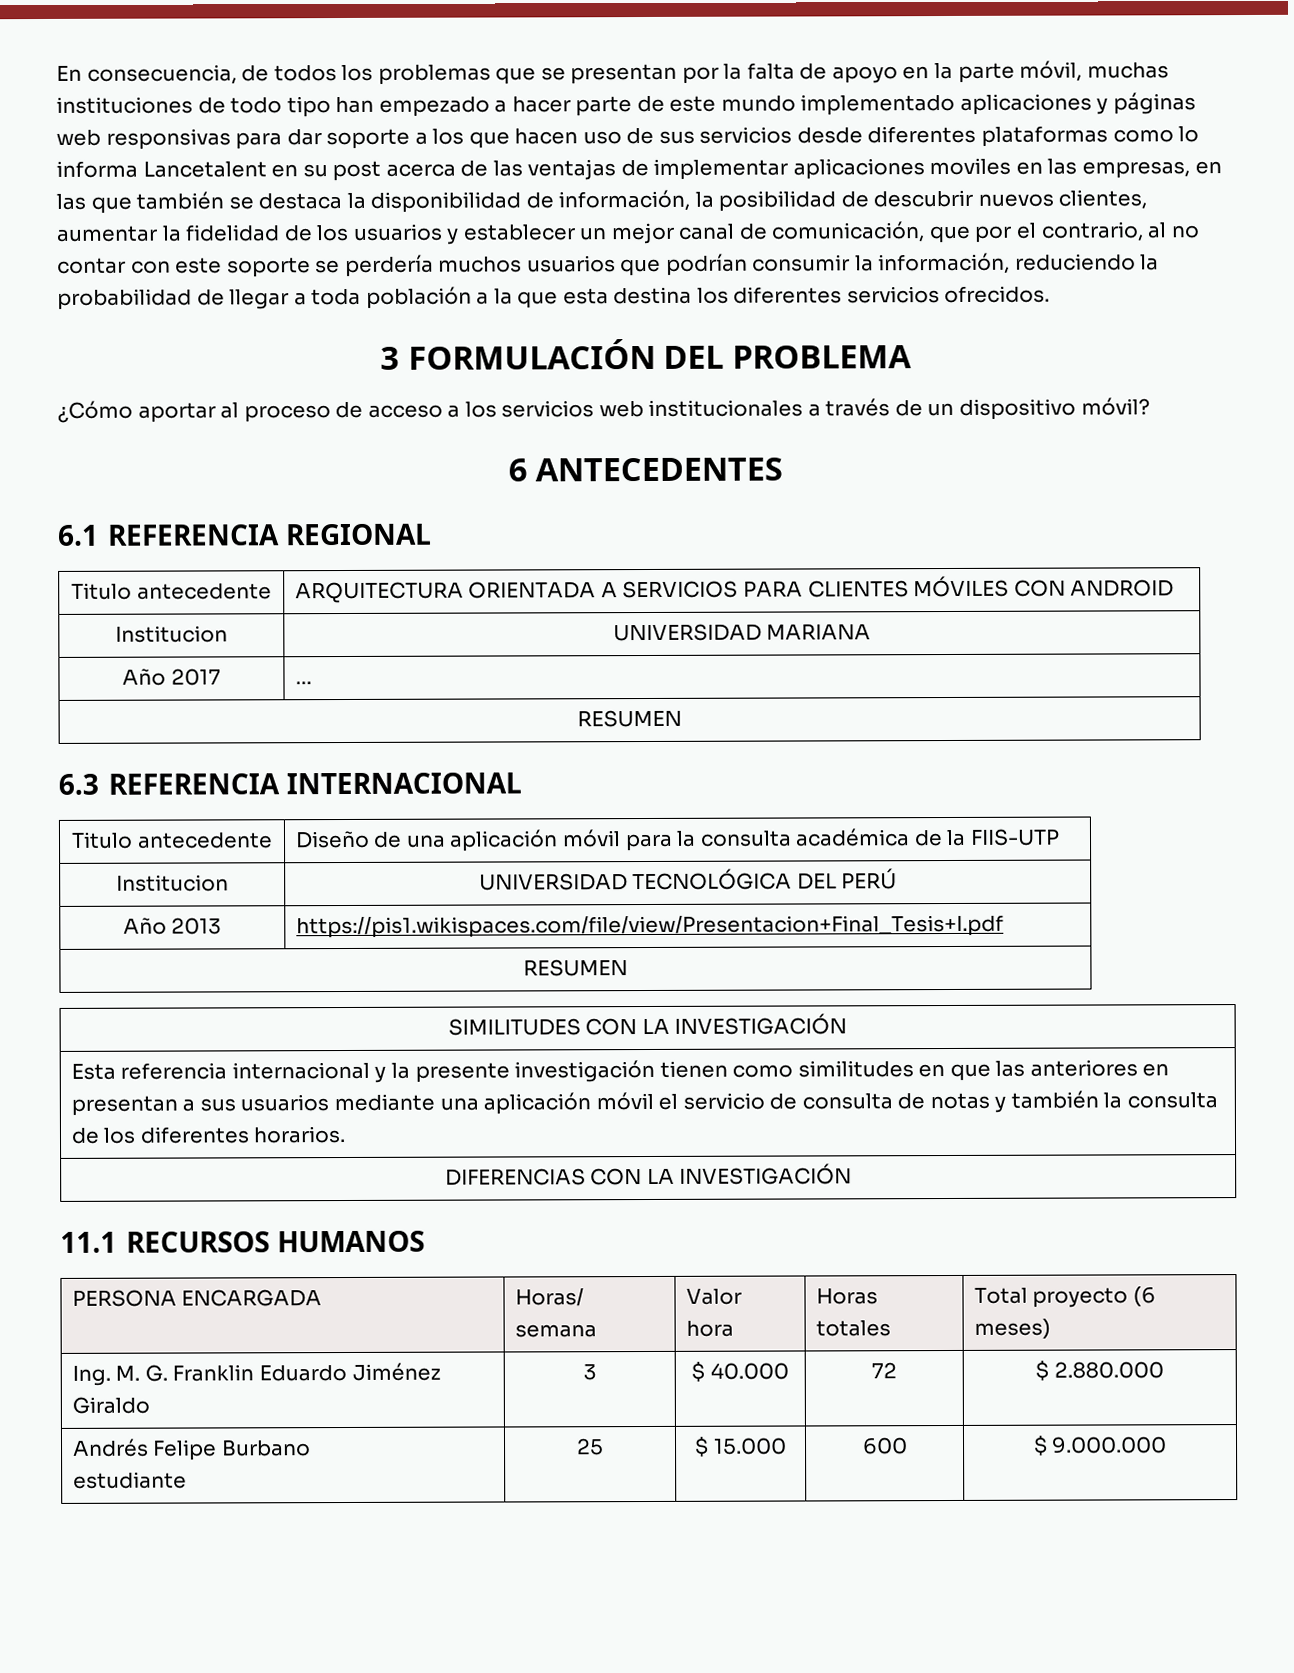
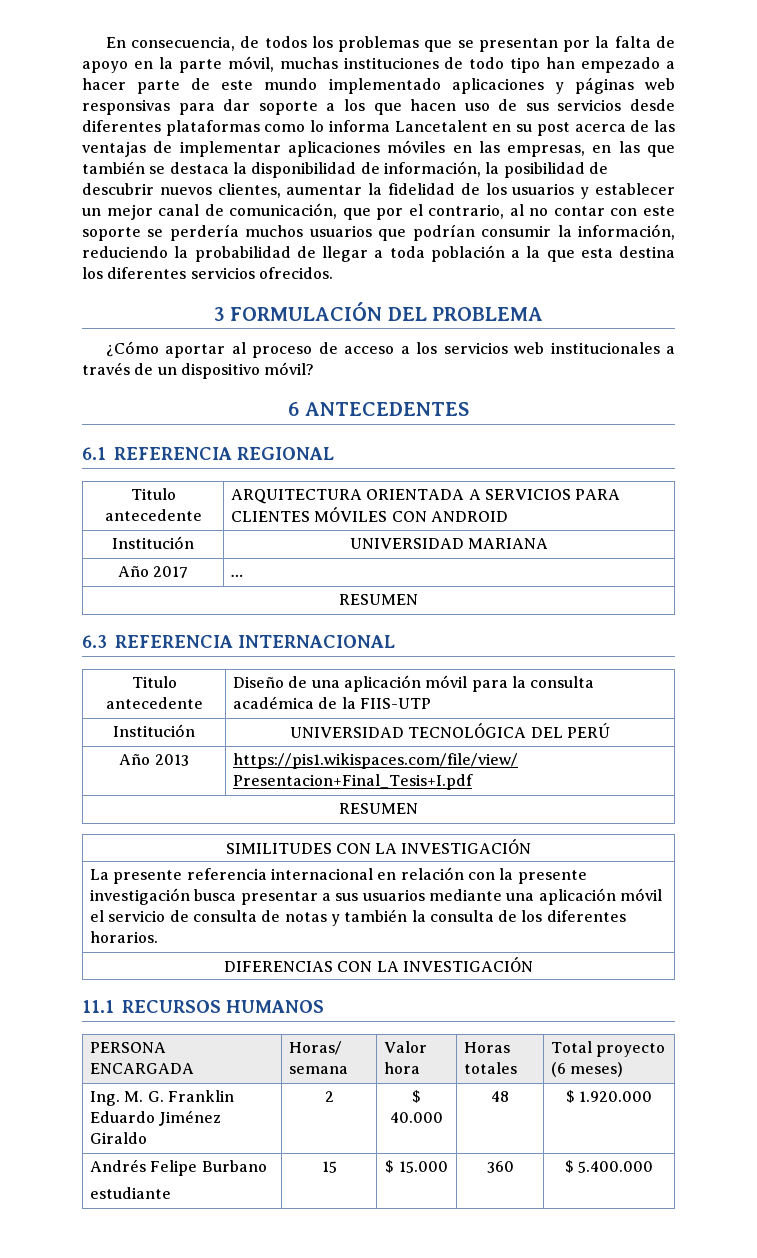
- En consecuencia, de todos los problemas que se presentan por la falta de apoyo en la parte móvil, muchas instituciones de todo tipo han empezado a hacer parte de este mundo implementado aplicaciones y páginas web responsivas para dar soporte a los que hacen uso de sus servicios desde diferentes plataformas como lo informa Lancetalent en su post acerca de las ventajas de implementar aplicaciones moviles en las empresas, en las que también se destaca la disponibilidad de información, la posibilidad de descubrir nuevos clientes, aumentar la fidelidad de los usuarios y establecer un mejor canal de comunicación, que por el contrario, al no contar con este soporte se perdería muchos usuarios que podrían consumir la información, reduciendo la probabilidad de llegar a toda población a la que esta destina los diferentes servicios ofrecidos.
+ En consecuencia, de todos los problemas que se presentan por la falta de apoyo en la parte móvil, muchas instituciones de todo tipo han empezado a hacer parte de este mundo implementado aplicaciones y páginas web responsivas para dar soporte a los que hacen uso de sus servicios desde diferentes plataformas como lo informa Lancetalent en su post acerca de las ventajas de implementar aplicaciones móviles en las empresas, en las que también se destaca la disponibilidad de información, la posibilidad de descubrir nuevos clientes, aumentar la fidelidad de los usuarios y establecer un mejor canal de comunicación, que por el contrario, al no contar con este soporte se perdería muchos usuarios que podrían consumir la información, reduciendo la probabilidad de llegar a toda población a la que esta destina los diferentes servicios ofrecidos.
- Institucion | UNIVERSIDAD MARIANA
+ Institución | UNIVERSIDAD MARIANA
- Institucion | UNIVERSIDAD TECNOLÓGICA DEL PERÚ
+ Institución | UNIVERSIDAD TECNOLÓGICA DEL PERÚ
- Esta referencia internacional y la presente investigación tienen como similitudes en que las anteriores en presentan a sus usuarios mediante una aplicación móvil el servicio de consulta de notas y también la consulta de los diferentes horarios.
+ La presente referencia internacional en relación con la presente investigación busca presentar a sus usuarios mediante una aplicación móvil el servicio de consulta de notas y también la consulta de los diferentes horarios.
- Ing. M. G. Franklin Eduardo Jiménez Giraldo | 3 | $ 40.000 | 72 | $ 2.880.000
+ Ing. M. G. Franklin Eduardo Jiménez Giraldo | 2 | $ 40.000 | 48 | $ 1.920.000
  Andrés Felipe Burbano
- estudiante | 25 | $ 15.000 | 600 | $ 9.000.000
+ estudiante | 15 | $ 15.000 | 360 | $ 5.400.000

